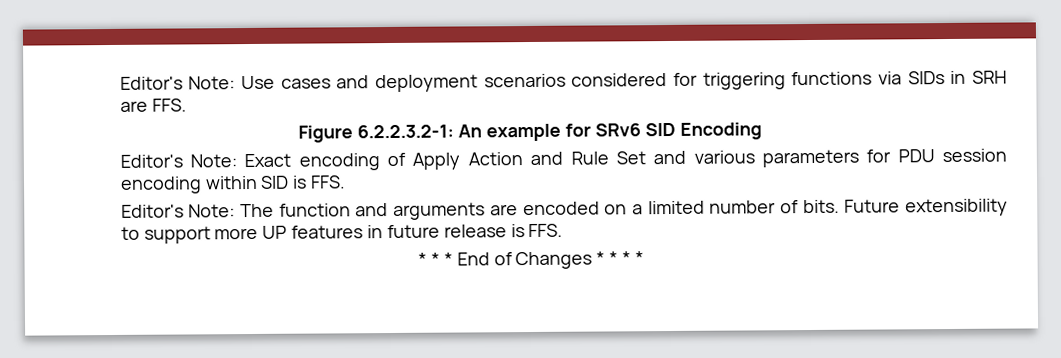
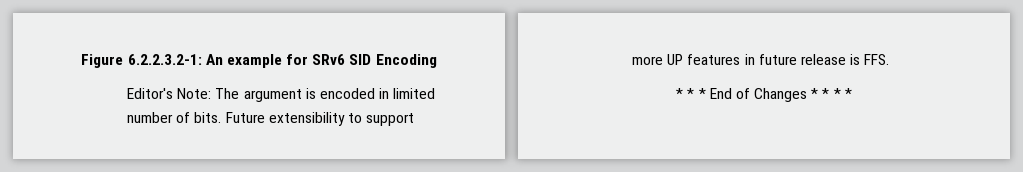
- Editor's Note: Use cases and deployment scenarios considered for triggering functions via SIDs in SRH are FFS.
- Editor's Note: Exact encoding of Apply Action and Rule Set and various parameters for PDU session encoding within SID is FFS.
- Editor's Note: The function and arguments are encoded on a limited number of bits.
+ Editor's Note: The argument is encoded in limited number of bits.

